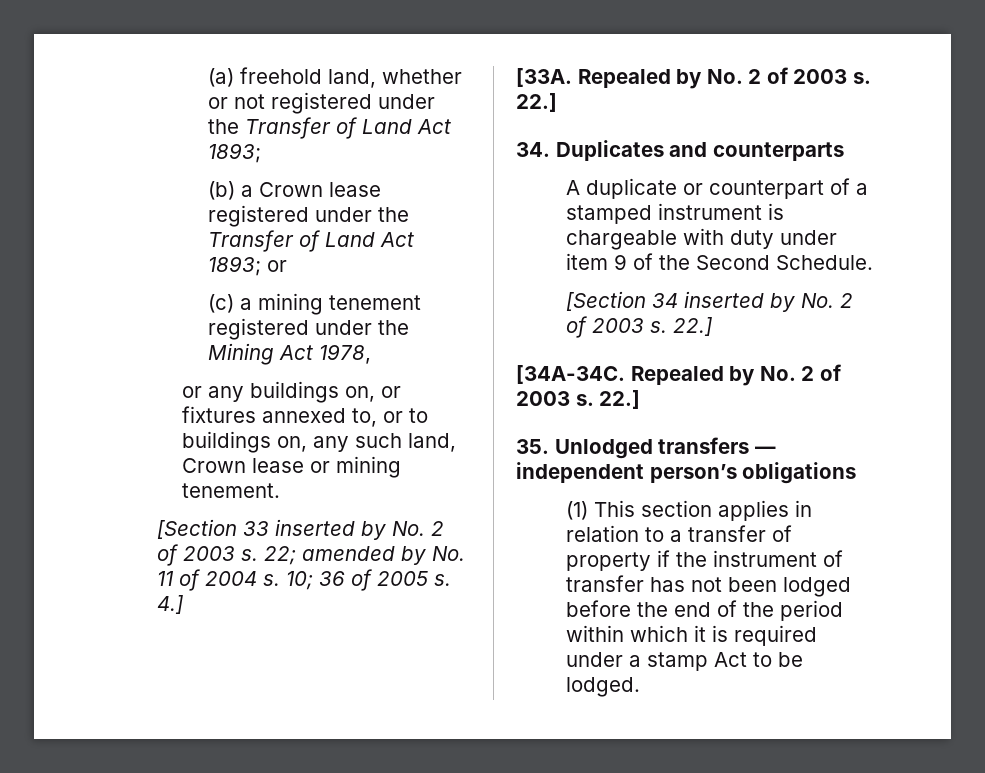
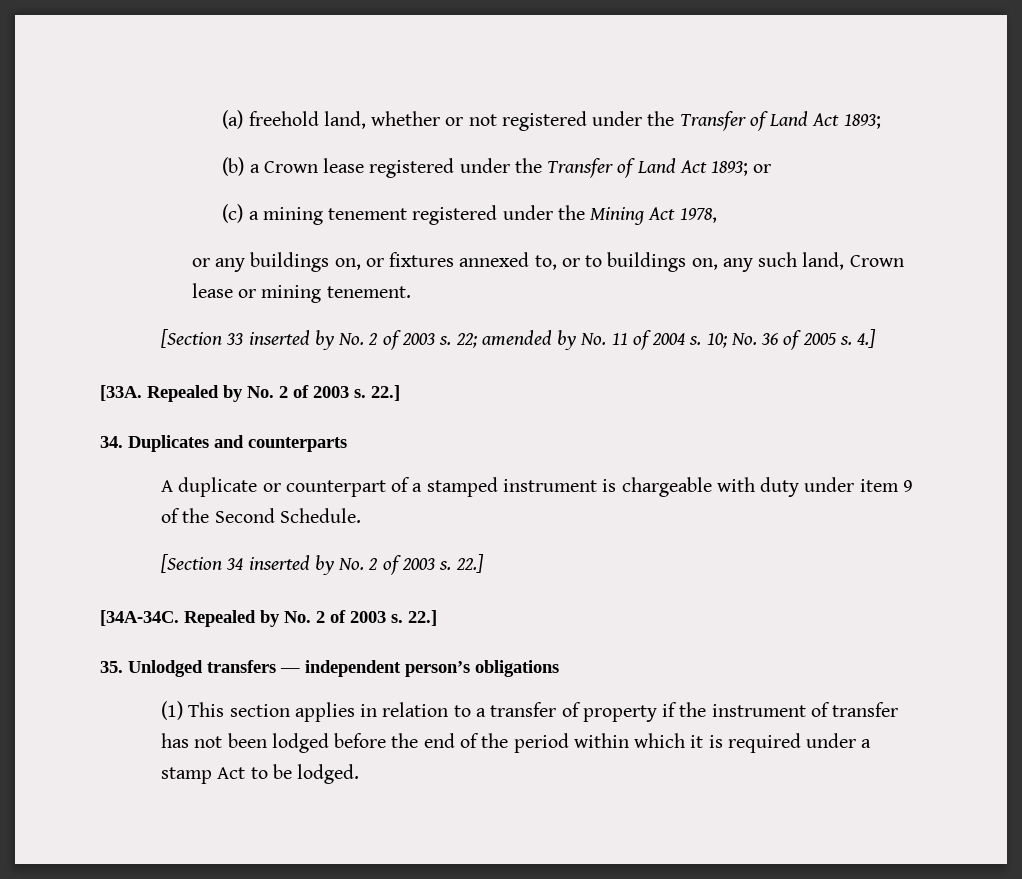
- 10; 36 of 2005 s.
+ 10; No. 36 of 2005 s.

